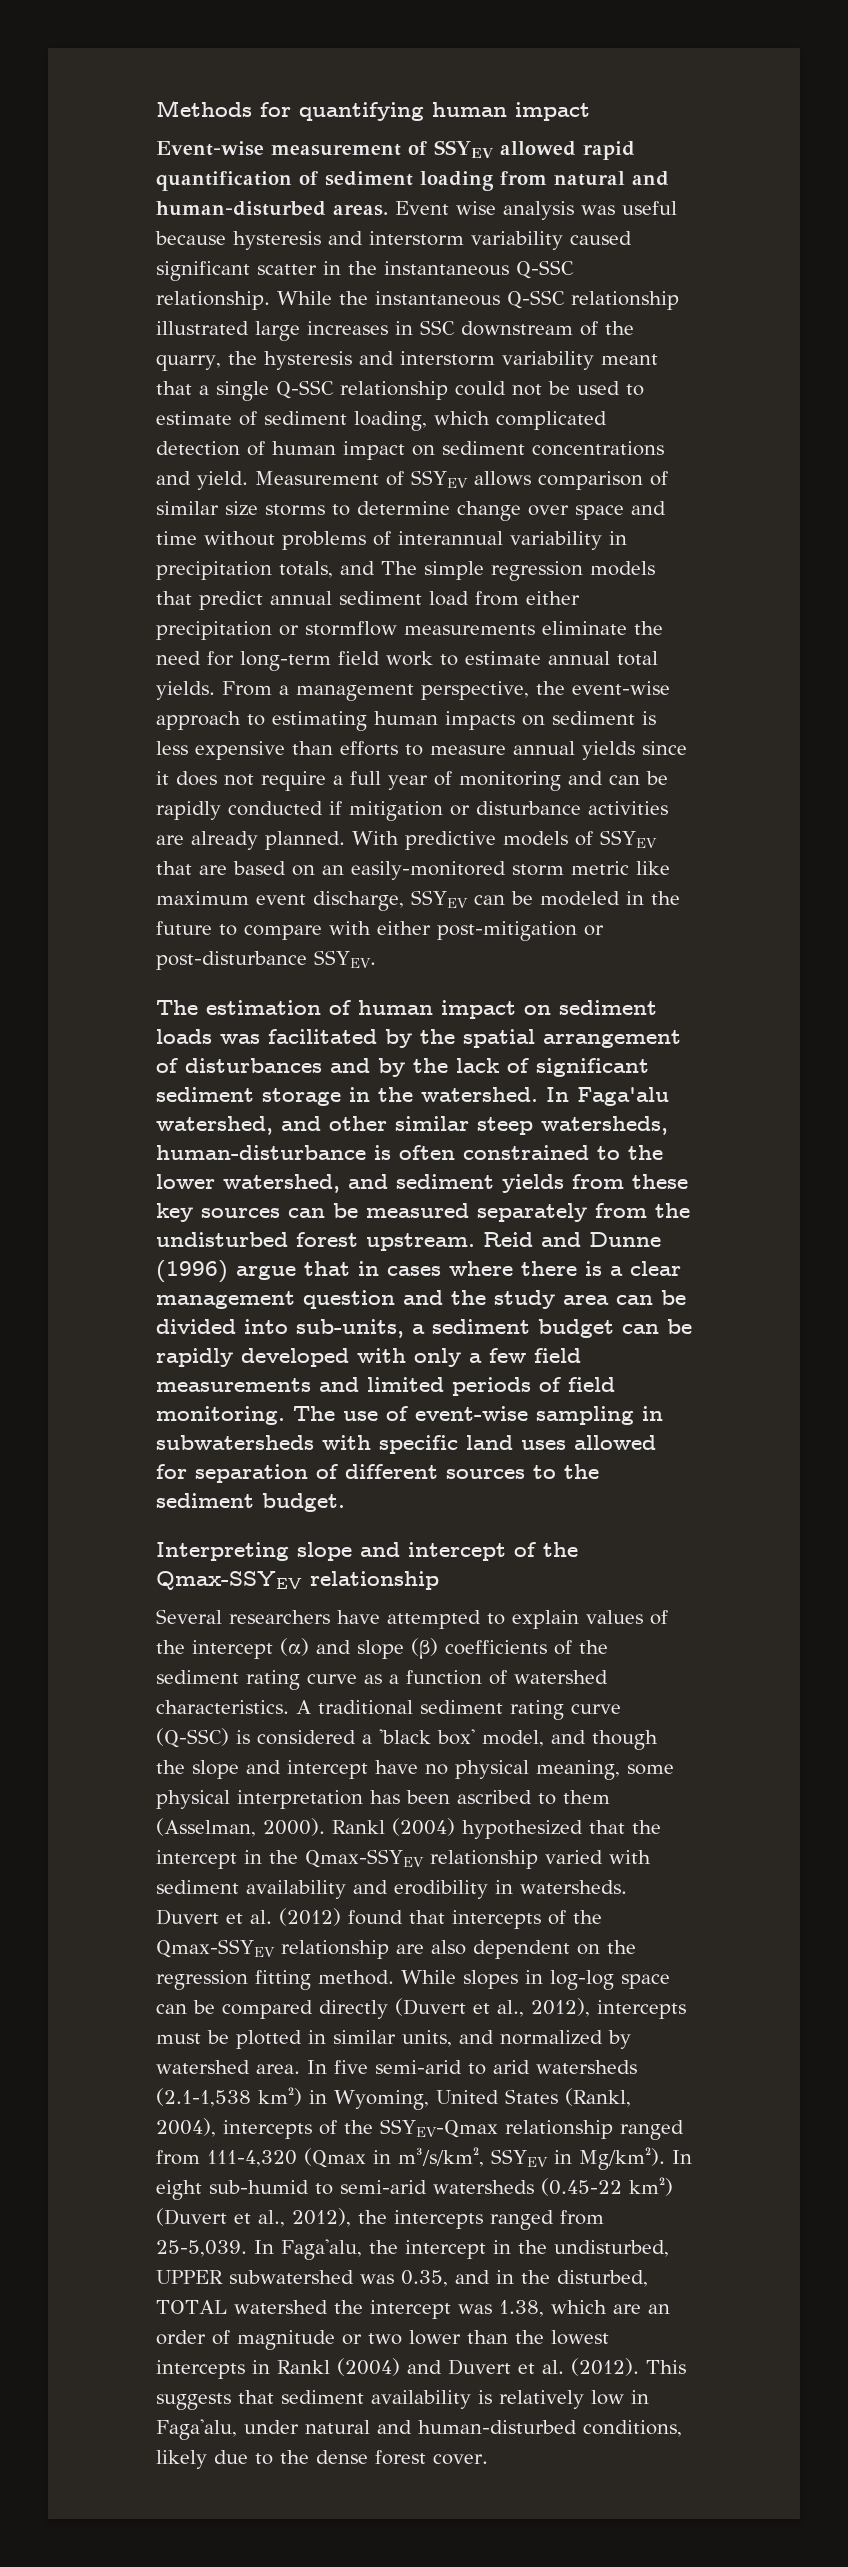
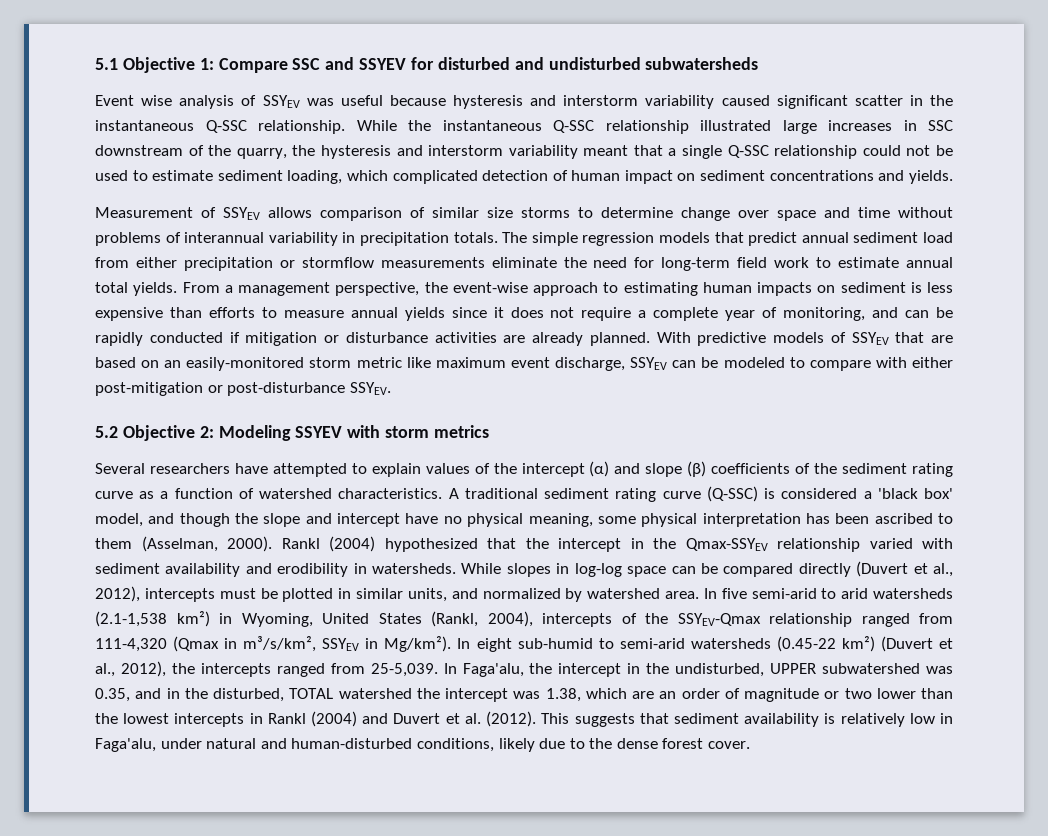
- Methods for quantifying human impact
- Event-wise measurement of SSYEV allowed rapid quantification of sediment loading from natural and human-disturbed areas. Event wise analysis was useful because hysteresis and interstorm variability caused significant scatter in the instantaneous Q-SSC relationship.
+ 5.1 Objective 1: Compare SSC and SSYEV for disturbed and undisturbed subwatersheds
+ Event wise analysis of SSYEV was useful because hysteresis and interstorm variability caused significant scatter in the instantaneous Q-SSC relationship.
- While the instantaneous Q-SSC relationship illustrated large increases in SSC downstream of the quarry, the hysteresis and interstorm variability meant that a single Q-SSC relationship could not be used to estimate of sediment loading, which complicated detection of human impact on sediment concentrations and yield. Measurement of SSYEV allows comparison of similar size storms to determine change over space and time without problems of interannual variability in precipitation totals, and The simple regression models that predict annual sediment load from either precipitation or stormflow measurements eliminate the need for long-term field work to estimate annual total yields.
+ While the instantaneous Q-SSC relationship illustrated large increases in SSC downstream of the quarry, the hysteresis and interstorm variability meant that a single Q-SSC relationship could not be used to estimate sediment loading, which complicated detection of human impact on sediment concentrations and yields.
+ Measurement of SSYEV allows comparison of similar size storms to determine change over space and time without problems of interannual variability in precipitation totals. The simple regression models that predict annual sediment load from either precipitation or stormflow measurements eliminate the need for long-term field work to estimate annual total yields.
- From a management perspective, the event-wise approach to estimating human impacts on sediment is less expensive than efforts to measure annual yields since it does not require a full year of monitoring and can be rapidly conducted if mitigation or disturbance activities are already planned.
+ From a management perspective, the event-wise approach to estimating human impacts on sediment is less expensive than efforts to measure annual yields since it does not require a complete year of monitoring, and can be rapidly conducted if mitigation or disturbance activities are already planned.
- With predictive models of SSYEV that are based on an easily-monitored storm metric like maximum event discharge, SSYEV can be modeled in the future to compare with either post-mitigation or post-disturbance SSYEV.
+ With predictive models of SSYEV that are based on an easily-monitored storm metric like maximum event discharge, SSYEV can be modeled to compare with either post-mitigation or post-disturbance SSYEV.
- The estimation of human impact on sediment loads was facilitated by the spatial arrangement of disturbances and by the lack of significant sediment storage in the watershed. In Faga'alu watershed, and other similar steep watersheds, human-disturbance is often constrained to the lower watershed, and sediment yields from these key sources can be measured separately from the undisturbed forest upstream. Reid and Dunne (1996) argue that in cases where there is a clear management question and the study area can be divided into sub-units, a sediment budget can be rapidly developed with only a few field measurements and limited periods of field monitoring. The use of event-wise sampling in subwatersheds with specific land uses allowed for separation of different sources to the sediment budget.
- Interpreting slope and intercept of the Qmax-SSYEV relationship
+ 5.2 Objective 2: Modeling SSYEV with storm metrics
- Duvert et al. (2012) found that intercepts of the Qmax-SSYEV relationship are also dependent on the regression fitting method.

